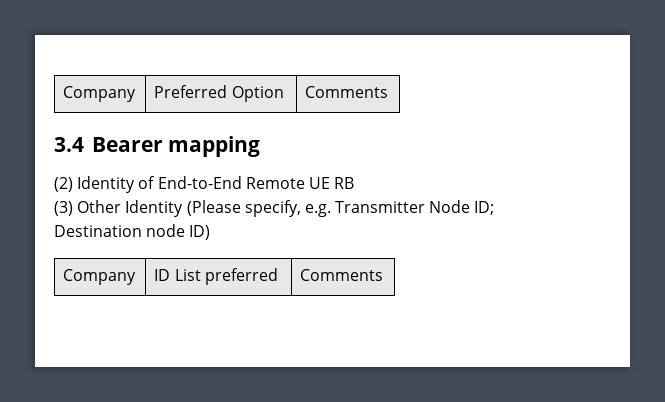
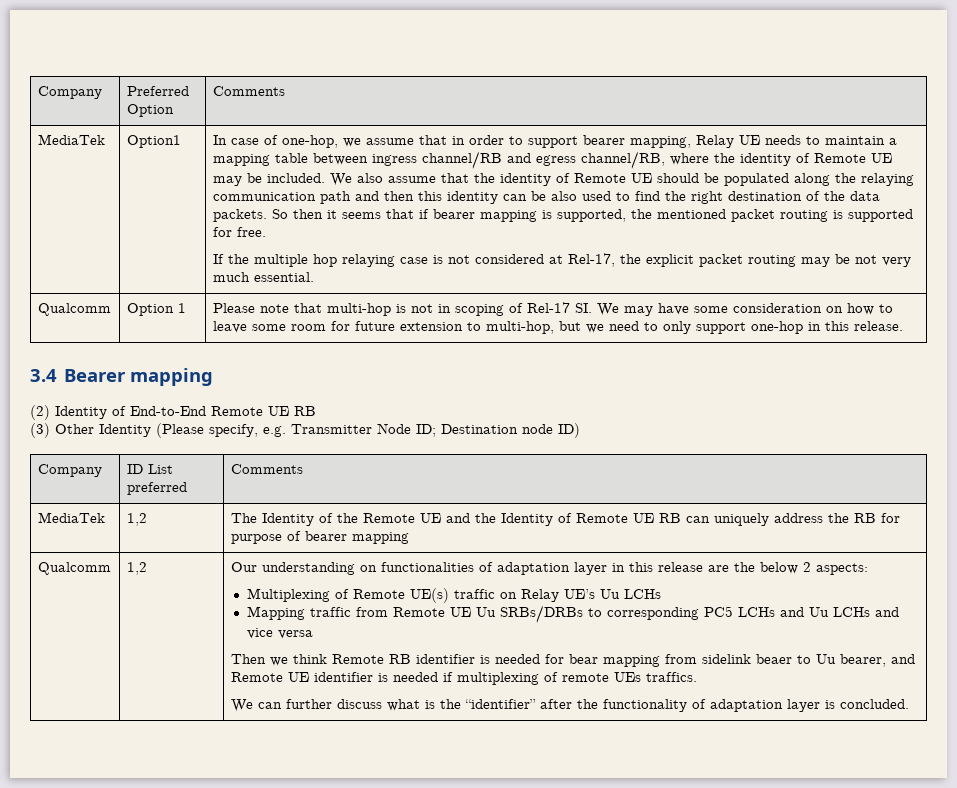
+ MediaTek | Option1 | In case of one-hop, we assume that in order to support bearer mapping, Relay UE needs to maintain a mapping table between ingress channel/RB and egress channel/RB, where the identity of Remote UE may be included. We also assume that the identity of Remote UE should be populated along the relaying communication path and then this identity can be also used to find the right destination of the data packets. So then it seems that if bearer mapping is supported, the mentioned packet routing is supported for free.
+ If the multiple hop relaying case is not considered at Rel-17, the explicit packet routing may be not very much essential.
+ Qualcomm | Option 1 | Please note that multi-hop is not in scoping of Rel-17 SI. We may have some consideration on how to leave some room for future extension to multi-hop, but we need to only support one-hop in this release.
+ MediaTek | 1,2 | The Identity of the Remote UE and the Identity of Remote UE RB can uniquely address the RB for purpose of bearer mapping
+ Qualcomm | 1,2 | Our understanding on functionalities of adaptation layer in this release are the below 2 aspects:
+ Multiplexing of Remote UE(s) traffic on Relay UE’s Uu LCHs
+ Mapping traffic from Remote UE Uu SRBs/DRBs to corresponding PC5 LCHs and Uu LCHs and vice versa
+ Then we think Remote RB identifier is needed for bear mapping from sidelink beaer to Uu bearer, and Remote UE identifier is needed if multiplexing of remote UEs traffics.
+ We can further discuss what is the “identifier” after the functionality of adaptation layer is concluded.

